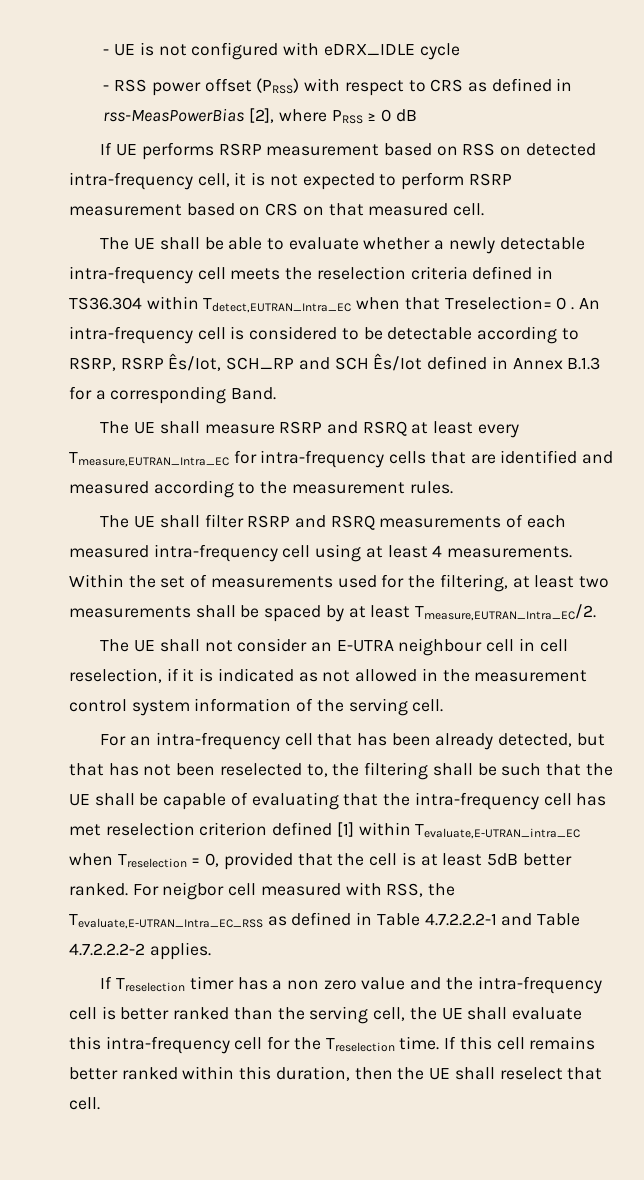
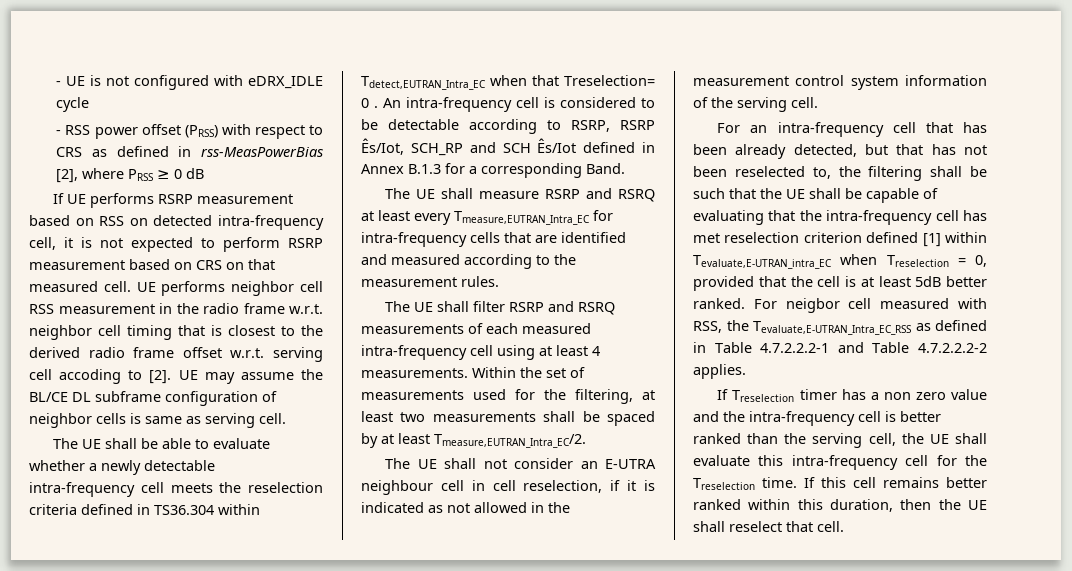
+ UE performs neighbor cell RSS measurement in the radio frame w.r.t. neighbor cell timing that is closest to the derived radio frame offset w.r.t. serving cell accoding to [2]. UE may assume the BL/CE DL subframe configuration of neighbor cells is same as serving cell.

